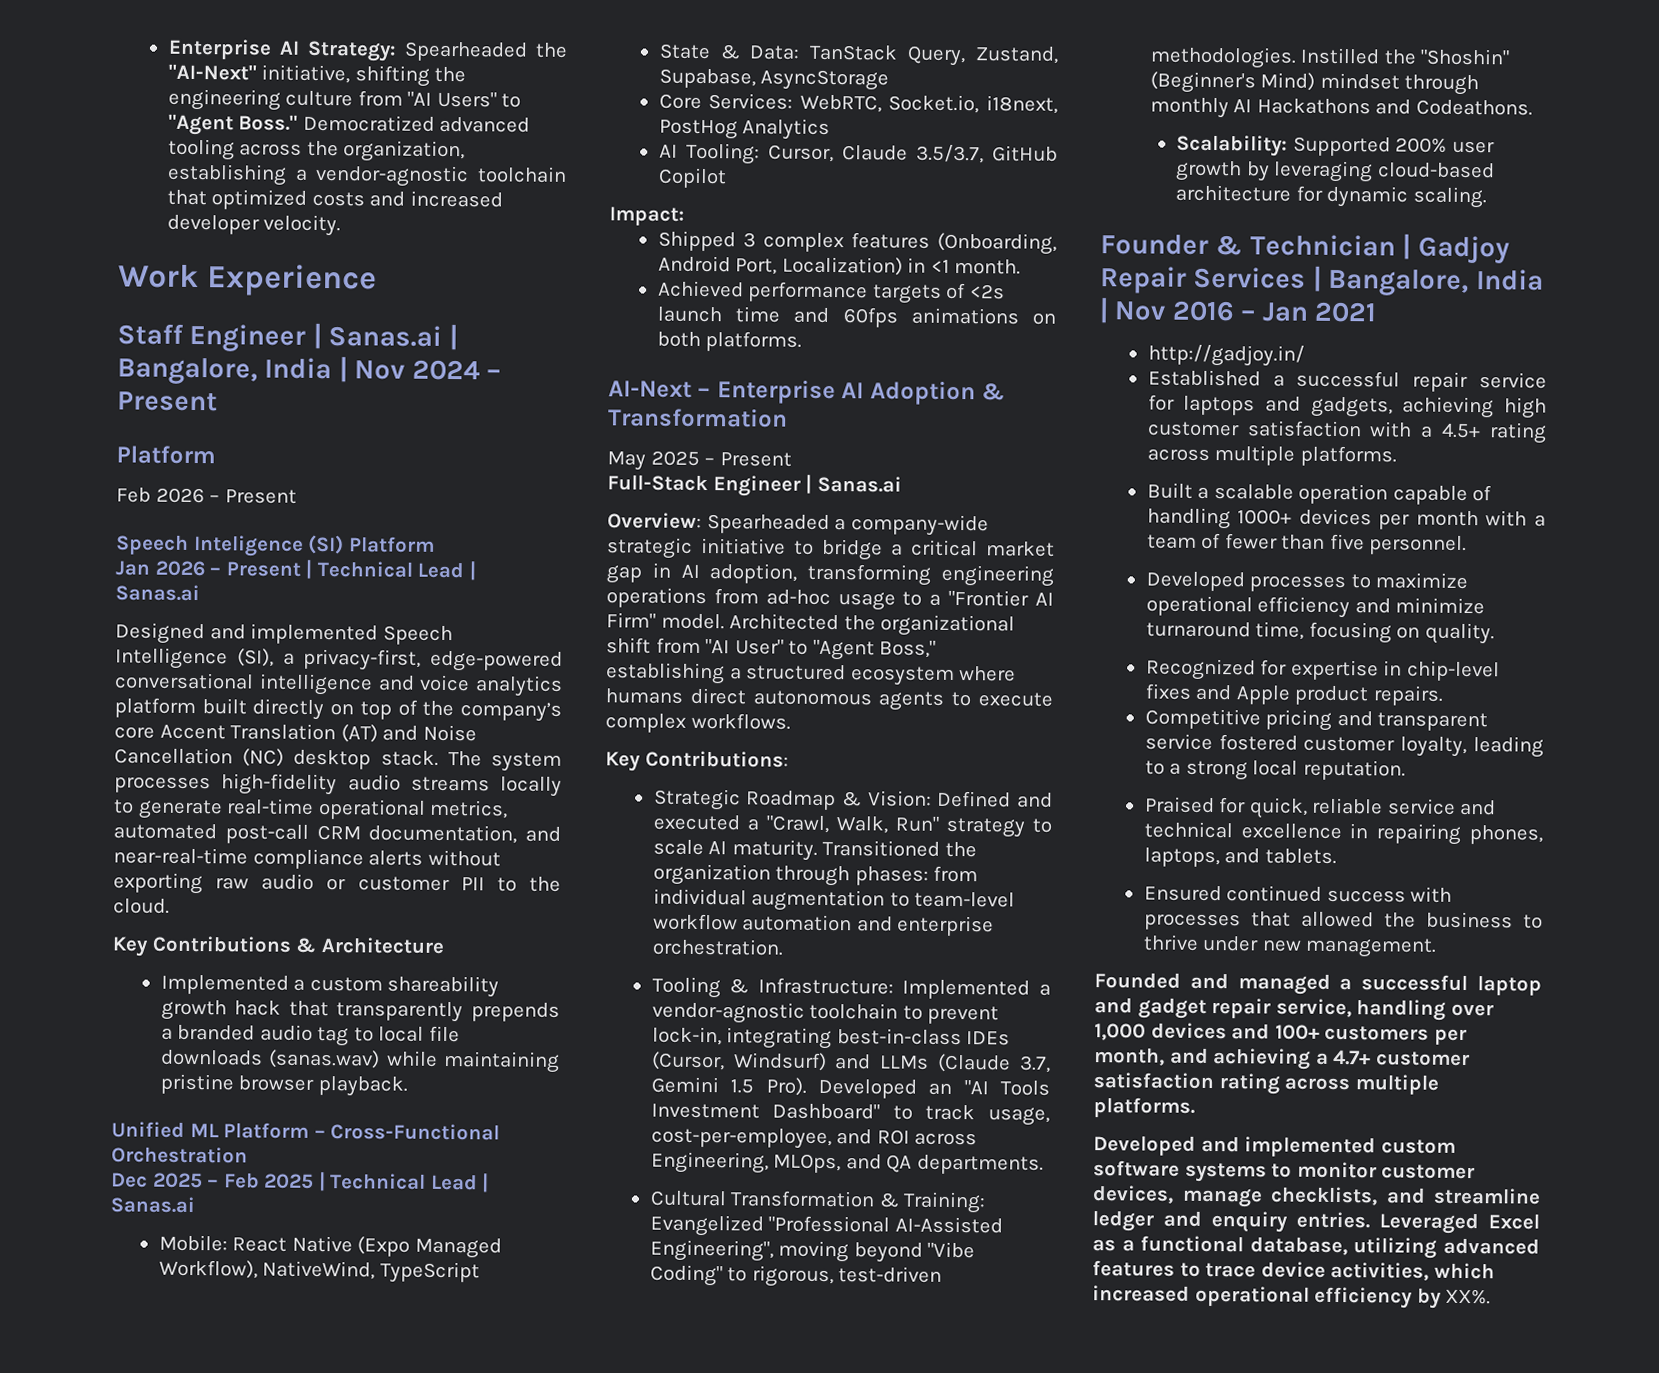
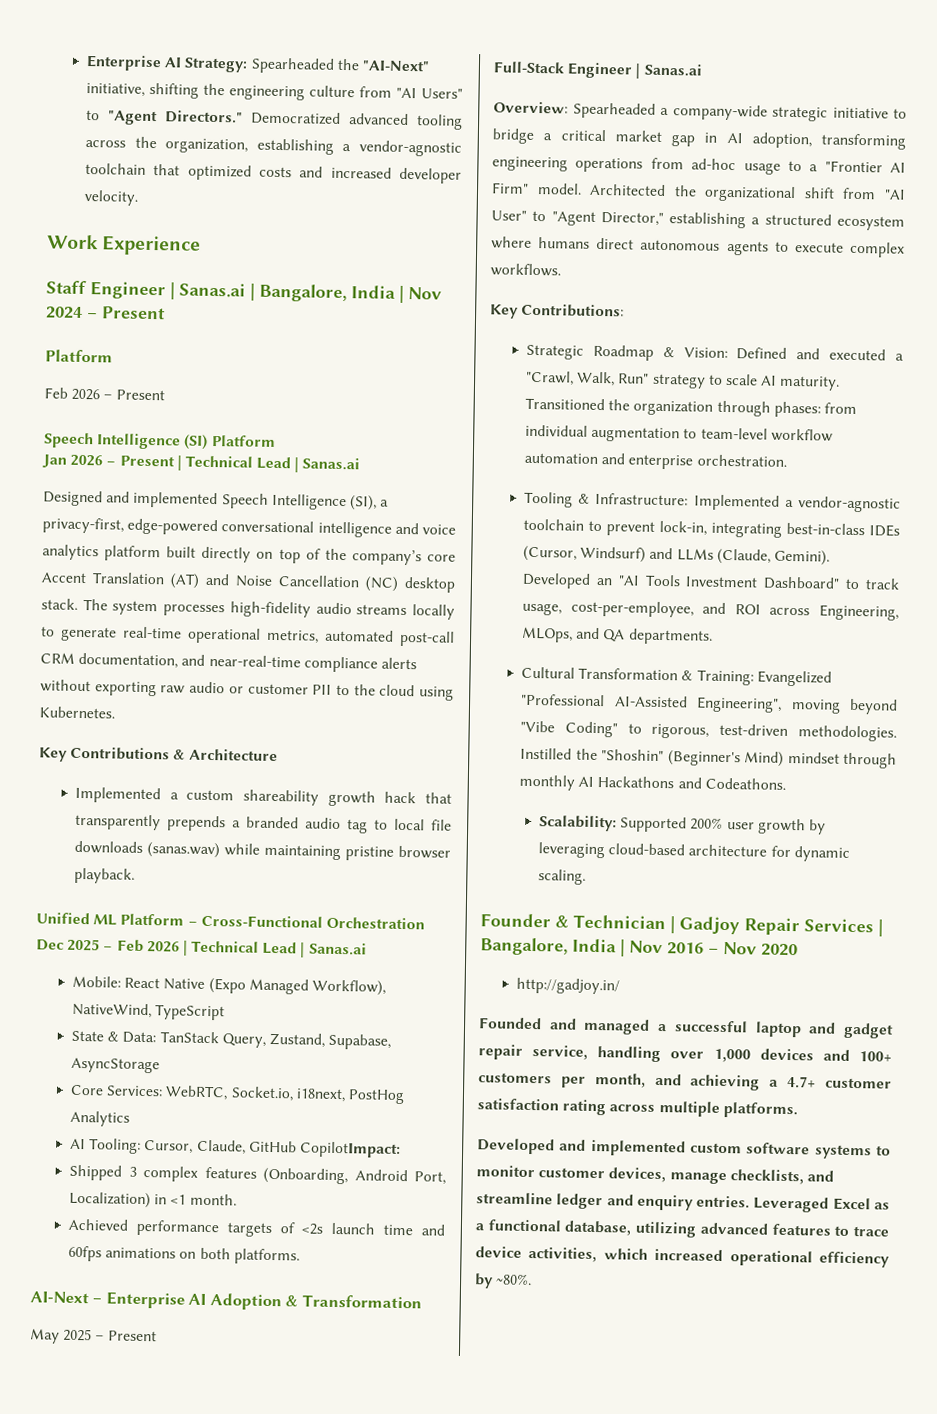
- Enterprise AI Strategy: Spearheaded the "AI-Next" initiative, shifting the engineering culture from "AI Users" to "Agent Boss."
+ Enterprise AI Strategy: Spearheaded the "AI-Next" initiative, shifting the engineering culture from "AI Users" to "Agent Directors."
- Speech Inteligence (SI) Platform
+ Speech Intelligence (SI) Platform
- The system processes high-fidelity audio streams locally to generate real-time operational metrics, automated post-call CRM documentation, and near-real-time compliance alerts without exporting raw audio or customer PII to the cloud.
+ The system processes high-fidelity audio streams locally to generate real-time operational metrics, automated post-call CRM documentation, and near-real-time compliance alerts without exporting raw audio or customer PII to the cloud using Kubernetes.
- Dec 2025 – Feb 2025 | Technical Lead | Sanas.ai
+ Dec 2025 – Feb 2026 | Technical Lead | Sanas.ai
- AI Tooling: Cursor, Claude 3.5/3.7, GitHub Copilot
- Impact:
+ AI Tooling: Cursor, Claude, GitHub CopilotImpact:
- Architected the organizational shift from "AI User" to "Agent Boss," establishing a structured ecosystem where humans direct autonomous agents to execute complex workflows.
+ Architected the organizational shift from "AI User" to "Agent Director," establishing a structured ecosystem where humans direct autonomous agents to execute complex workflows.
- Tooling & Infrastructure: Implemented a vendor-agnostic toolchain to prevent lock-in, integrating best-in-class IDEs (Cursor, Windsurf) and LLMs (Claude 3.7, Gemini 1.5 Pro).
+ Tooling & Infrastructure: Implemented a vendor-agnostic toolchain to prevent lock-in, integrating best-in-class IDEs (Cursor, Windsurf) and LLMs (Claude, Gemini).
- Founder & Technician | Gadjoy Repair Services | Bangalore, India | Nov 2016 – Jan 2021
+ Founder & Technician | Gadjoy Repair Services | Bangalore, India | Nov 2016 – Nov 2020
- Established a successful repair service for laptops and gadgets, achieving high customer satisfaction with a 4.5+ rating across multiple platforms.
- Built a scalable operation capable of handling 1000+ devices per month with a team of fewer than five personnel.
- Developed processes to maximize operational efficiency and minimize turnaround time, focusing on quality.
- Recognized for expertise in chip-level fixes and Apple product repairs.
- Competitive pricing and transparent service fostered customer loyalty, leading to a strong local reputation.
- Praised for quick, reliable service and technical excellence in repairing phones, laptops, and tablets.
- Ensured continued success with processes that allowed the business to thrive under new management.
- Leveraged Excel as a functional database, utilizing advanced features to trace device activities, which increased operational efficiency by XX%.
+ Leveraged Excel as a functional database, utilizing advanced features to trace device activities, which increased operational efficiency by ~80%.

